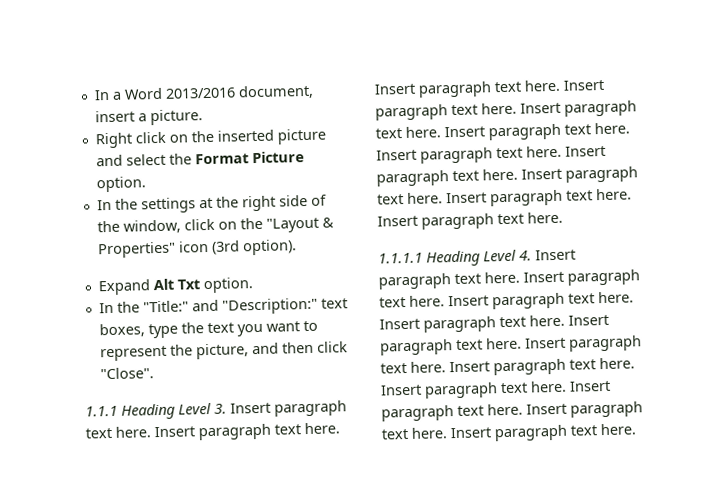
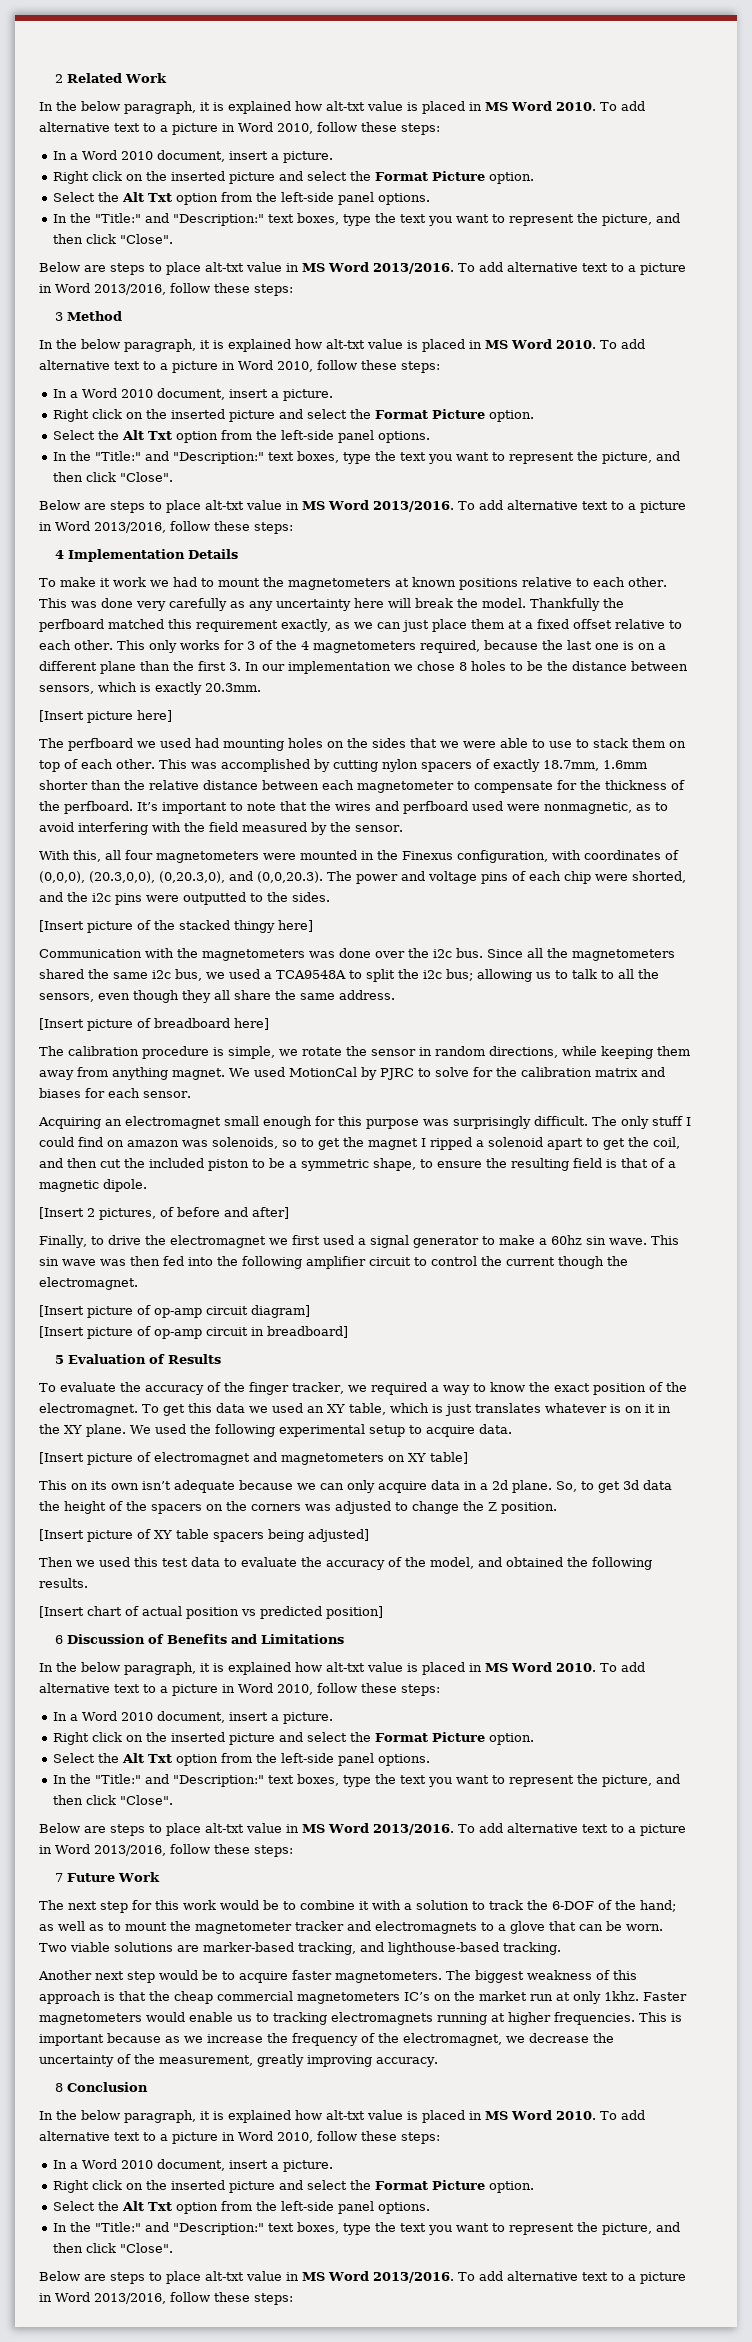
- In a Word 2013/2016 document, insert a picture.
+ 2 Related Work
+ In the below paragraph, it is explained how alt-txt value is placed in MS Word 2010. To add alternative text to a picture in Word 2010, follow these steps:
+ In a Word 2010 document, insert a picture.
  Right click on the inserted picture and select the Format Picture option.
- In the settings at the right side of the window, click on the "Layout & Properties" icon (3rd option).
- Expand Alt Txt option.
+ Select the Alt Txt option from the left-side panel options.
  In the "Title:" and "Description:" text boxes, type the text you want to represent the picture, and then click "Close".
- 1.1.1 Heading Level 3. Insert paragraph text here. Insert paragraph text here. Insert paragraph text here. Insert paragraph text here. Insert paragraph text here. Insert paragraph text here. Insert paragraph text here. Insert paragraph text here. Insert paragraph text here. Insert paragraph text here. Insert paragraph text here.
- 1.1.1.1 Heading Level 4. Insert paragraph text here. Insert paragraph text here. Insert paragraph text here. Insert paragraph text here. Insert paragraph text here. Insert paragraph text here. Insert paragraph text here. Insert paragraph text here. Insert paragraph text here. Insert paragraph text here. Insert paragraph text here.
+ Below are steps to place alt-txt value in MS Word 2013/2016. To add alternative text to a picture in Word 2013/2016, follow these steps:
+ 3 Method
+ In the below paragraph, it is explained how alt-txt value is placed in MS Word 2010. To add alternative text to a picture in Word 2010, follow these steps:
+ In a Word 2010 document, insert a picture.
+ Right click on the inserted picture and select the Format Picture option.
+ Select the Alt Txt option from the left-side panel options.
+ In the "Title:" and "Description:" text boxes, type the text you want to represent the picture, and then click "Close".
+ Below are steps to place alt-txt value in MS Word 2013/2016. To add alternative text to a picture in Word 2013/2016, follow these steps:
+ 4 Implementation Details
+ To make it work we had to mount the magnetometers at known positions relative to each other. This was done very carefully as any uncertainty here will break the model. Thankfully the perfboard matched this requirement exactly, as we can just place them at a fixed offset relative to each other. This only works for 3 of the 4 magnetometers required, because the last one is on a different plane than the first 3. In our implementation we chose 8 holes to be the distance between sensors, which is exactly 20.3mm.
+ [Insert picture here]
+ The perfboard we used had mounting holes on the sides that we were able to use to stack them on top of each other. This was accomplished by cutting nylon spacers of exactly 18.7mm, 1.6mm shorter than the relative distance between each magnetometer to compensate for the thickness of the perfboard. It’s important to note that the wires and perfboard used were nonmagnetic, as to avoid interfering with the field measured by the sensor.
+ With this, all four magnetometers were mounted in the Finexus configuration, with coordinates of (0,0,0), (20.3,0,0), (0,20.3,0), and (0,0,20.3). The power and voltage pins of each chip were shorted, and the i2c pins were outputted to the sides.
+ [Insert picture of the stacked thingy here]
+ Communication with the magnetometers was done over the i2c bus. Since all the magnetometers shared the same i2c bus, we used a TCA9548A to split the i2c bus; allowing us to talk to all the sensors, even though they all share the same address.
+ [Insert picture of breadboard here]
+ The calibration procedure is simple, we rotate the sensor in random directions, while keeping them away from anything magnet. We used MotionCal by PJRC to solve for the calibration matrix and biases for each sensor.
+ Acquiring an electromagnet small enough for this purpose was surprisingly difficult. The only stuff I could find on amazon was solenoids, so to get the magnet I ripped a solenoid apart to get the coil, and then cut the included piston to be a symmetric shape, to ensure the resulting field is that of a magnetic dipole.
+ [Insert 2 pictures, of before and after]
+ Finally, to drive the electromagnet we first used a signal generator to make a 60hz sin wave. This sin wave was then fed into the following amplifier circuit to control the current though the electromagnet.
+ [Insert picture of op-amp circuit diagram]
+ [Insert picture of op-amp circuit in breadboard]
+ 5 Evaluation of Results
+ To evaluate the accuracy of the finger tracker, we required a way to know the exact position of the electromagnet. To get this data we used an XY table, which is just translates whatever is on it in the XY plane. We used the following experimental setup to acquire data.
+ [Insert picture of electromagnet and magnetometers on XY table]
+ This on its own isn’t adequate because we can only acquire data in a 2d plane. So, to get 3d data the height of the spacers on the corners was adjusted to change the Z position.
+ [Insert picture of XY table spacers being adjusted]
+ Then we used this test data to evaluate the accuracy of the model, and obtained the following results.
+ [Insert chart of actual position vs predicted position]
+ 6 Discussion of Benefits and Limitations
+ In the below paragraph, it is explained how alt-txt value is placed in MS Word 2010. To add alternative text to a picture in Word 2010, follow these steps:
+ In a Word 2010 document, insert a picture.
+ Right click on the inserted picture and select the Format Picture option.
+ Select the Alt Txt option from the left-side panel options.
+ In the "Title:" and "Description:" text boxes, type the text you want to represent the picture, and then click "Close".
+ Below are steps to place alt-txt value in MS Word 2013/2016. To add alternative text to a picture in Word 2013/2016, follow these steps:
+ 7 Future Work
+ The next step for this work would be to combine it with a solution to track the 6-DOF of the hand; as well as to mount the magnetometer tracker and electromagnets to a glove that can be worn. Two viable solutions are marker-based tracking, and lighthouse-based tracking.
+ Another next step would be to acquire faster magnetometers. The biggest weakness of this approach is that the cheap commercial magnetometers IC’s on the market run at only 1khz. Faster magnetometers would enable us to tracking electromagnets running at higher frequencies. This is important because as we increase the frequency of the electromagnet, we decrease the uncertainty of the measurement, greatly improving accuracy.
+ 8 Conclusion
+ In the below paragraph, it is explained how alt-txt value is placed in MS Word 2010. To add alternative text to a picture in Word 2010, follow these steps:
+ In a Word 2010 document, insert a picture.
+ Right click on the inserted picture and select the Format Picture option.
+ Select the Alt Txt option from the left-side panel options.
+ In the "Title:" and "Description:" text boxes, type the text you want to represent the picture, and then click "Close".
+ Below are steps to place alt-txt value in MS Word 2013/2016. To add alternative text to a picture in Word 2013/2016, follow these steps:

